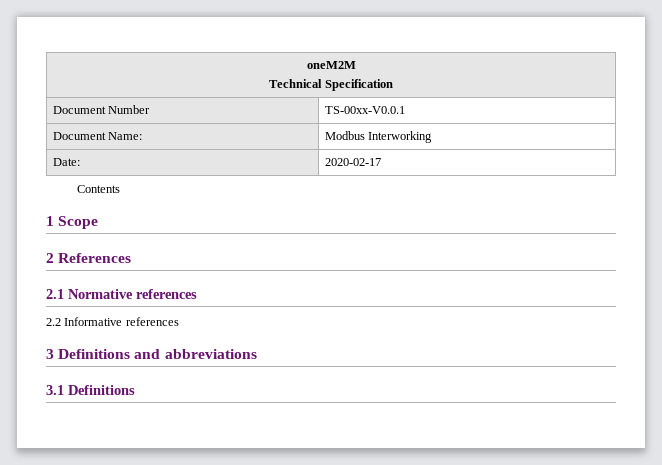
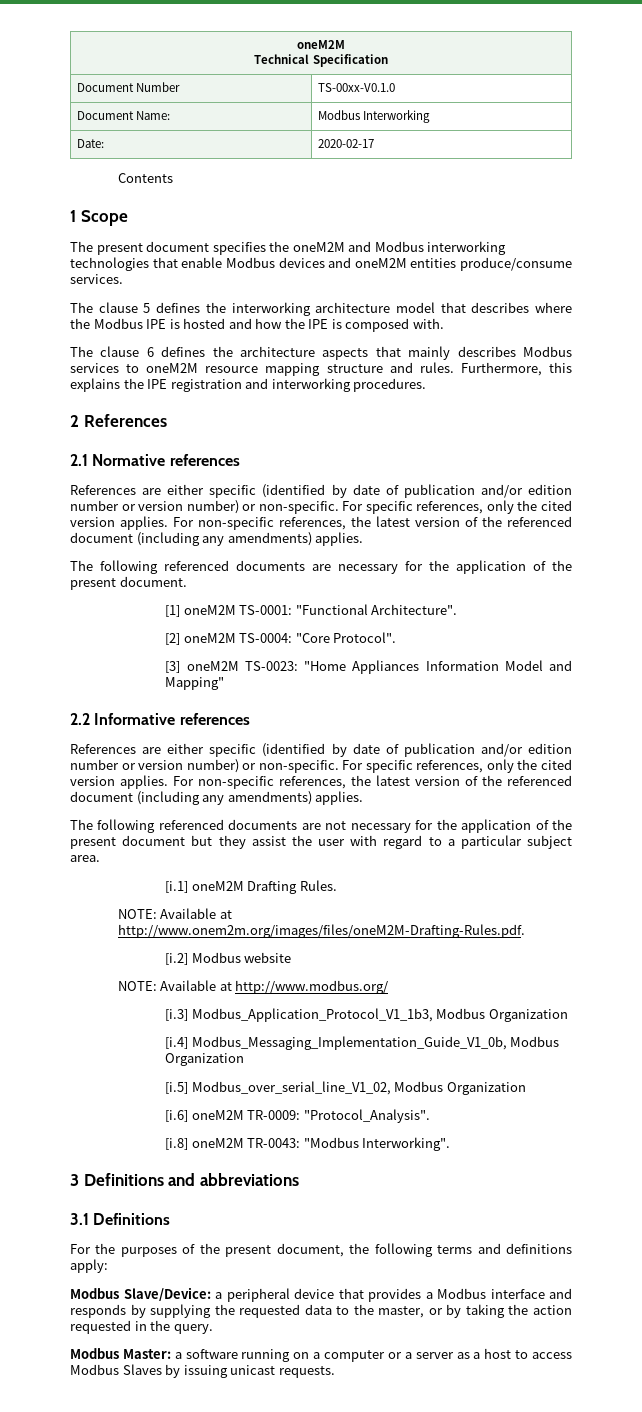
- Document Number | TS-00xx-V0.0.1
+ Document Number | TS-00xx-V0.1.0
+ The present document specifies the oneM2M and Modbus interworking technologies that enable Modbus devices and oneM2M entities produce/consume services.
+ The clause 5 defines the interworking architecture model that describes where the Modbus IPE is hosted and how the IPE is composed with.
+ The clause 6 defines the architecture aspects that mainly describes Modbus services to oneM2M resource mapping structure and rules. Furthermore, this explains the IPE registration and interworking procedures.
  2.1 Normative references
+ References are either specific (identified by date of publication and/or edition number or version number) or non-specific. For specific references, only the cited version applies. For non-specific references, the latest version of the referenced document (including any amendments) applies.
+ The following referenced documents are necessary for the application of the present document.
+ [1] oneM2M TS-0001: "Functional Architecture".
+ [2] oneM2M TS-0004: "Core Protocol".
+ [3] oneM2M TS-0023: "Home Appliances Information Model and Mapping"
  2.2 Informative references
+ References are either specific (identified by date of publication and/or edition number or version number) or non-specific. For specific references, only the cited version applies. For non-specific references, the latest version of the referenced document (including any amendments) applies.
+ The following referenced documents are not necessary for the application of the present document but they assist the user with regard to a particular subject area.
+ [i.1] oneM2M Drafting Rules.
+ NOTE: Available at http://www.onem2m.org/images/files/oneM2M-Drafting-Rules.pdf.
+ [i.2] Modbus website
+ NOTE: Available at http://www.modbus.org/
+ [i.3] Modbus_Application_Protocol_V1_1b3, Modbus Organization
+ [i.4] Modbus_Messaging_Implementation_Guide_V1_0b, Modbus Organization
+ [i.5] Modbus_over_serial_line_V1_02, Modbus Organization
+ [i.6] oneM2M TR-0009: "Protocol_Analysis".
+ [i.8] oneM2M TR-0043: "Modbus Interworking".
+ For the purposes of the present document, the following terms and definitions apply:
+ Modbus Slave/Device: a peripheral device that provides a Modbus interface and responds by supplying the requested data to the master, or by taking the action requested in the query.
+ Modbus Master: a software running on a computer or a server as a host to access Modbus Slaves by issuing unicast requests.

